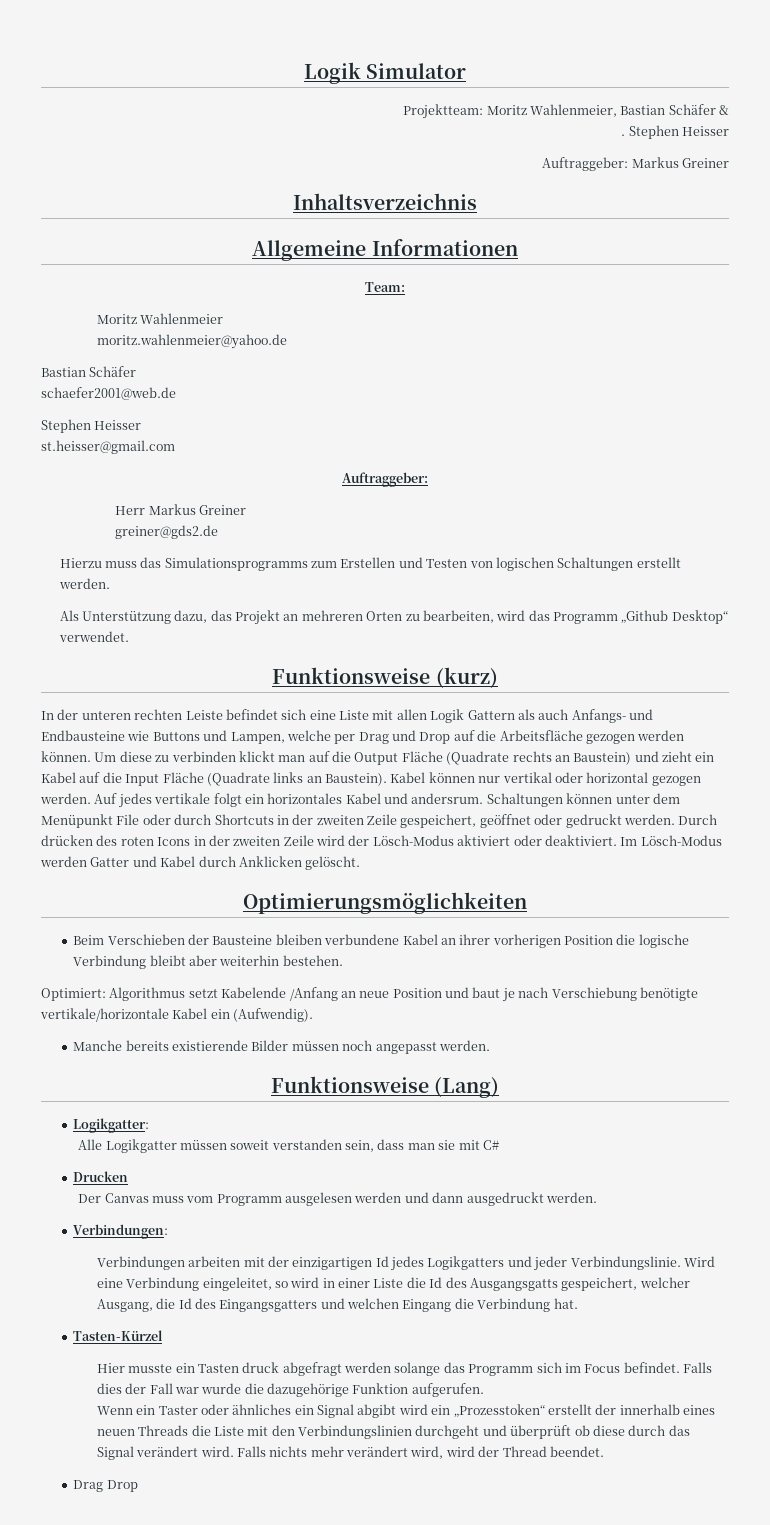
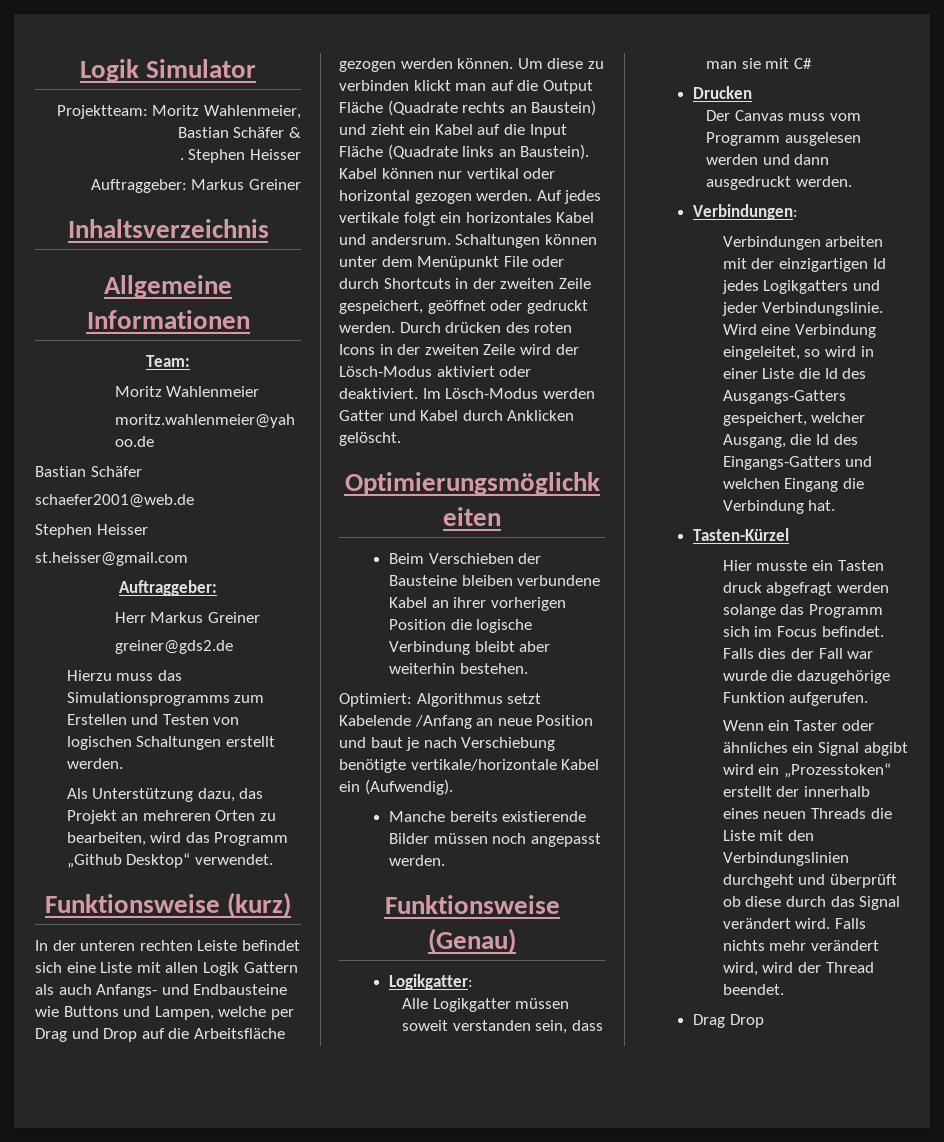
- Funktionsweise (Lang)
+ Funktionsweise (Genau)
- Wird eine Verbindung eingeleitet, so wird in einer Liste die Id des Ausgangsgatts gespeichert, welcher Ausgang, die Id des Eingangsgatters und welchen Eingang die Verbindung hat.
+ Wird eine Verbindung eingeleitet, so wird in einer Liste die Id des Ausgangs-Gatters gespeichert, welcher Ausgang, die Id des Eingangs-Gatters und welchen Eingang die Verbindung hat.

